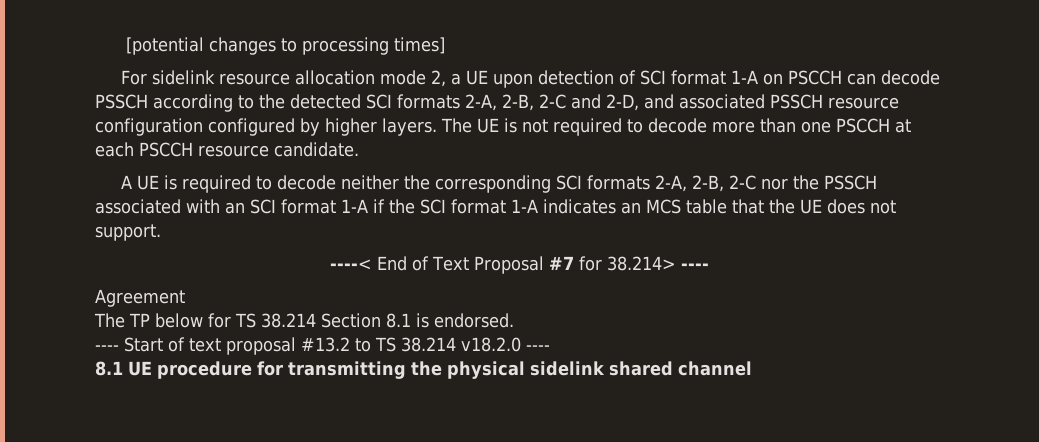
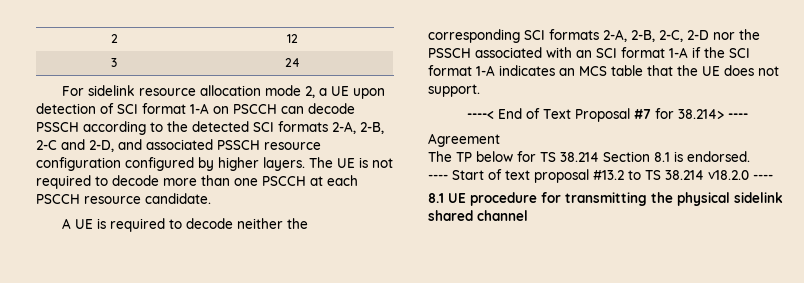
- [potential changes to processing times]
+ 2 | 12
+ 3 | 24
- A UE is required to decode neither the corresponding SCI formats 2-A, 2-B, 2-C nor the PSSCH associated with an SCI format 1-A if the SCI format 1-A indicates an MCS table that the UE does not support.
+ A UE is required to decode neither the corresponding SCI formats 2-A, 2-B, 2-C, 2-D nor the PSSCH associated with an SCI format 1-A if the SCI format 1-A indicates an MCS table that the UE does not support.

